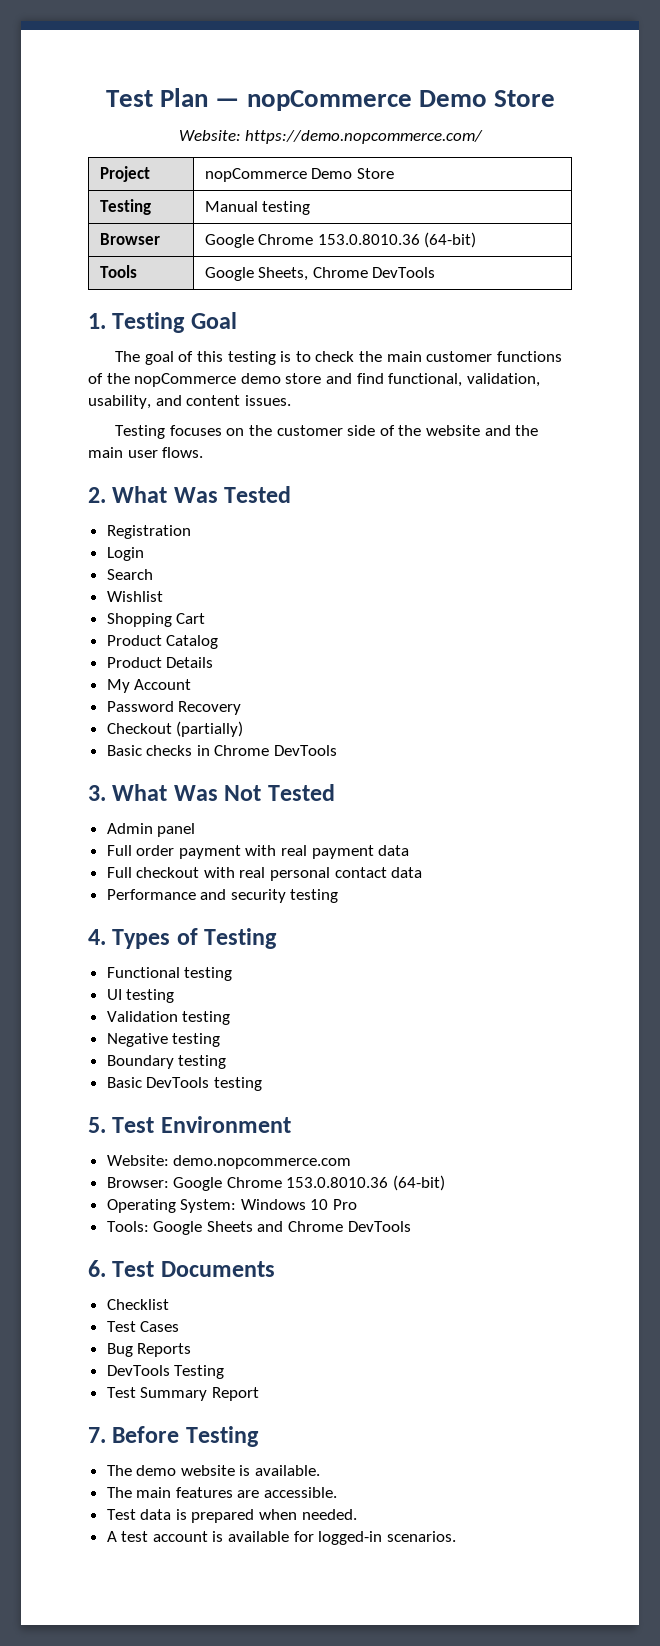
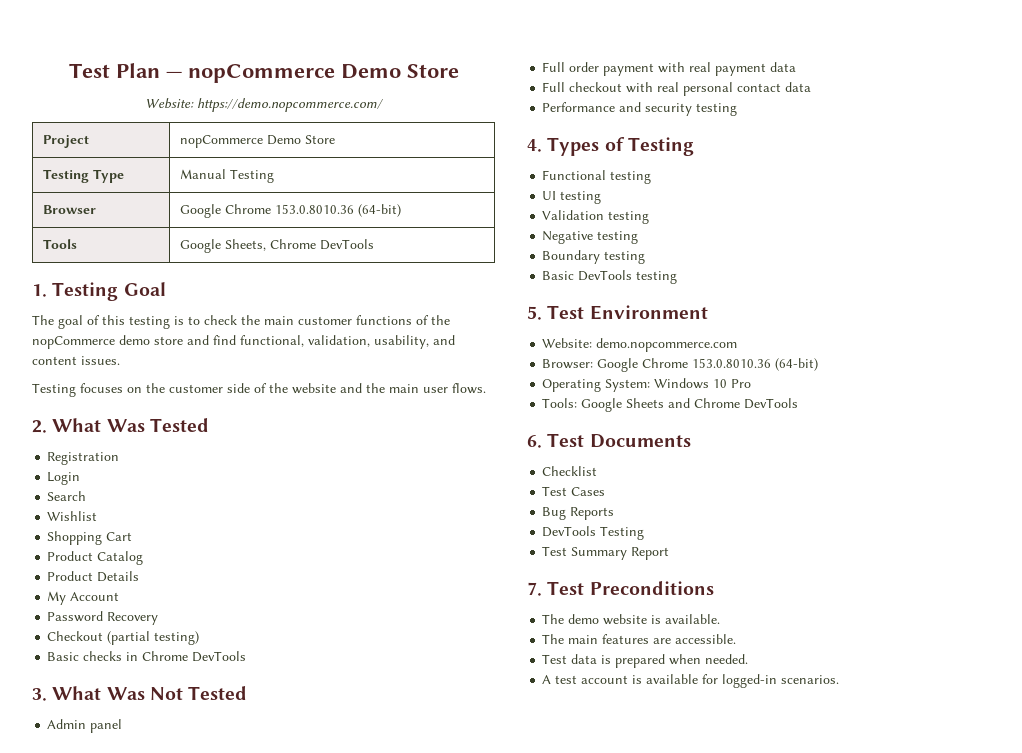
- Testing | Manual testing
+ Testing Type | Manual Testing
- Checkout (partially)
+ Checkout (partial testing)
- 7. Before Testing
+ 7. Test Preconditions

